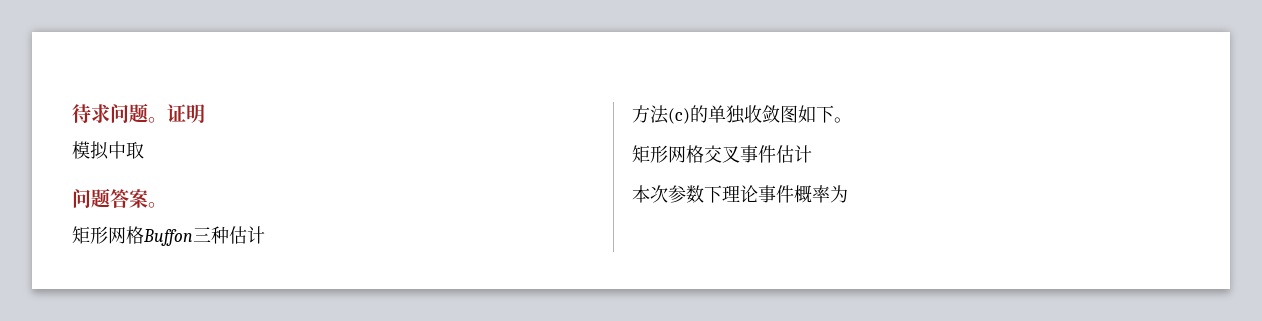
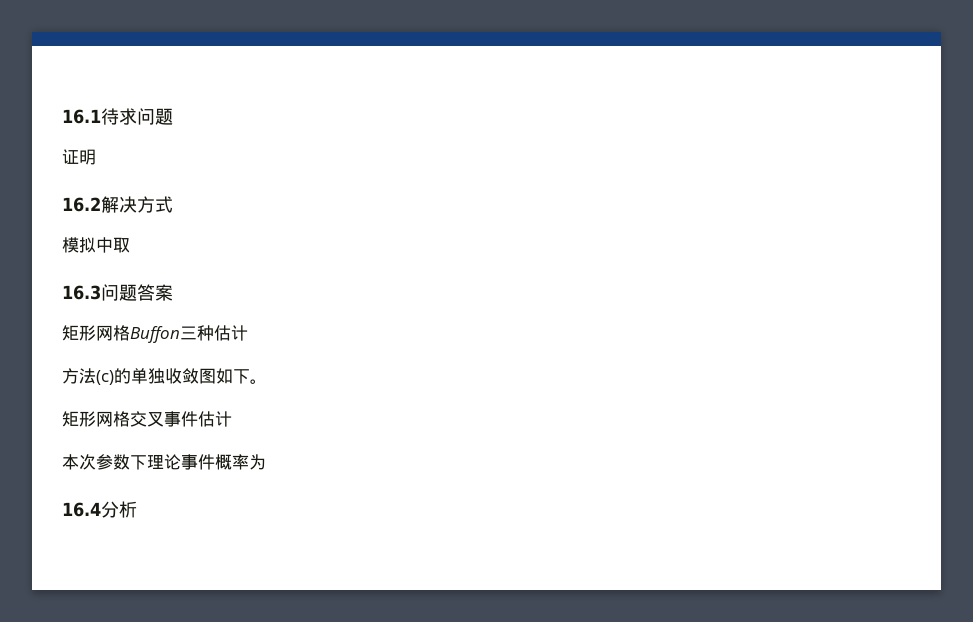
- 待求问题。证明
+ 16.1待求问题
+ 证明
+ 16.2解决方式
- 问题答案。
+ 16.3问题答案
+ 16.4分析

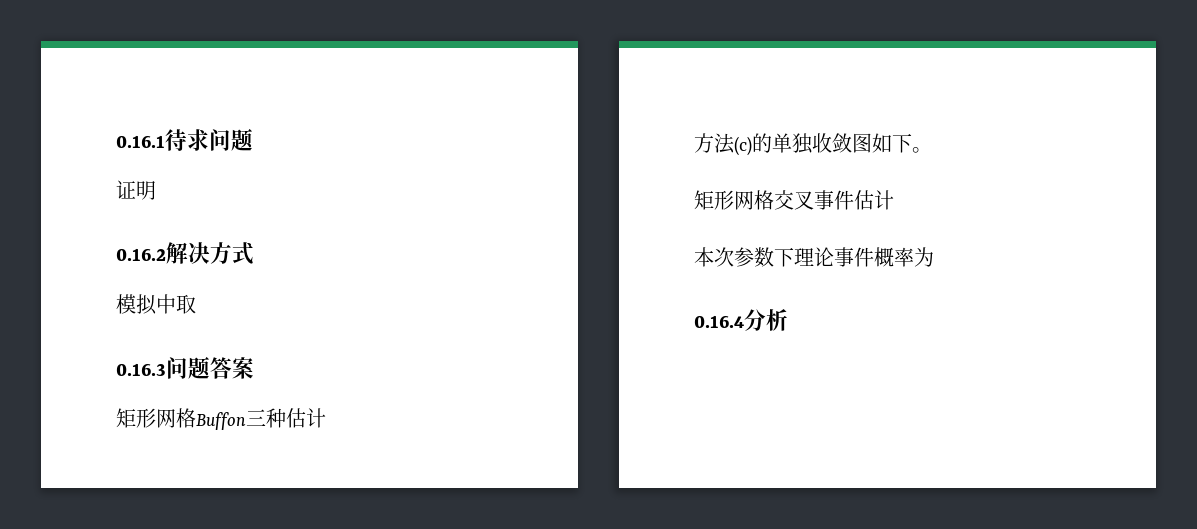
- 16.1待求问题
+ 0.16.1待求问题
- 16.2解决方式
+ 0.16.2解决方式
- 16.3问题答案
+ 0.16.3问题答案
- 16.4分析
+ 0.16.4分析

